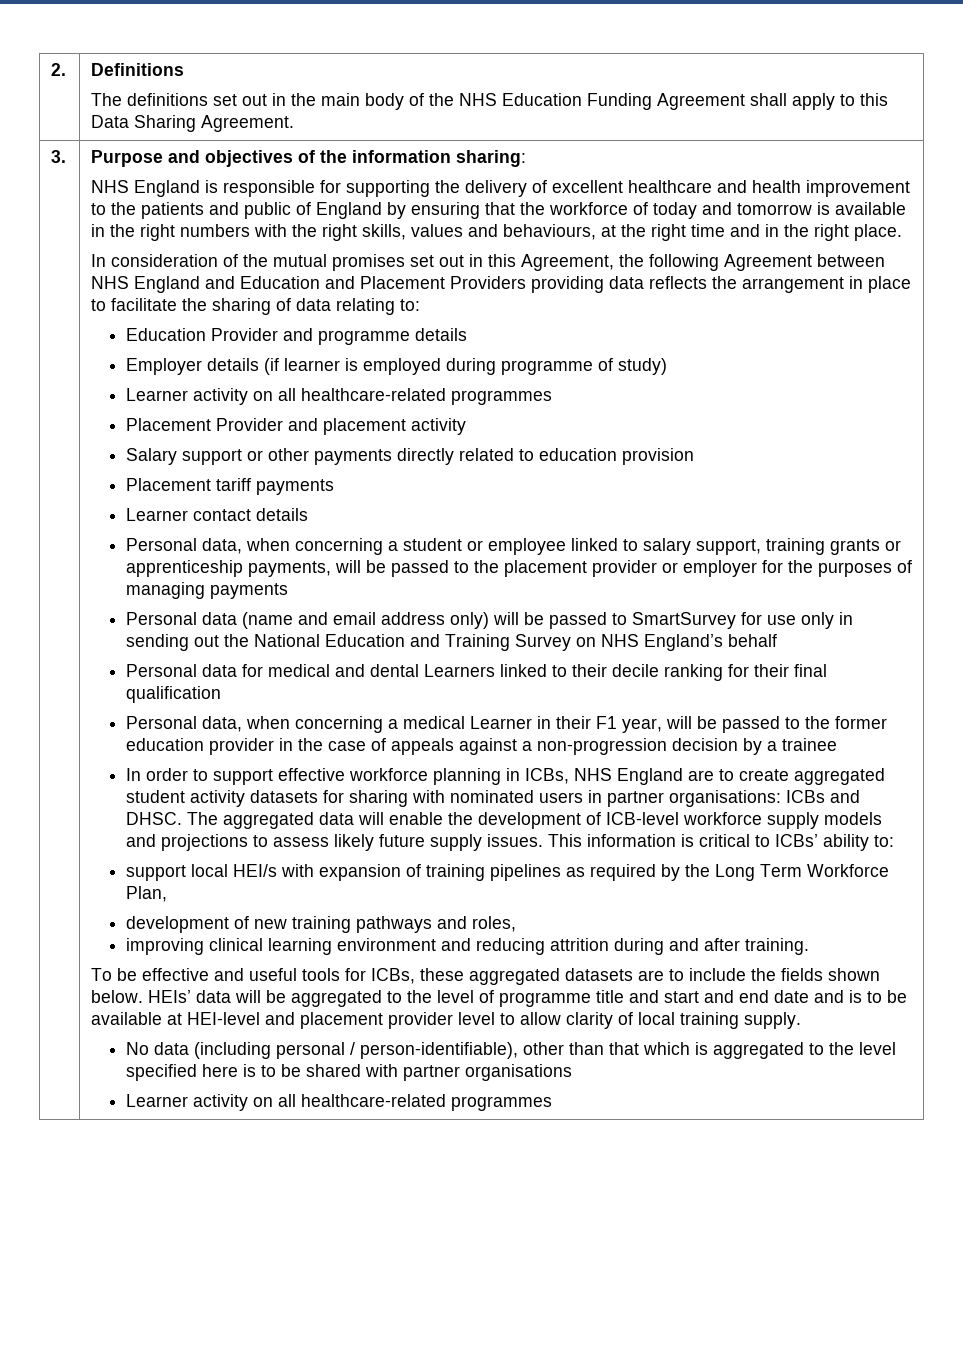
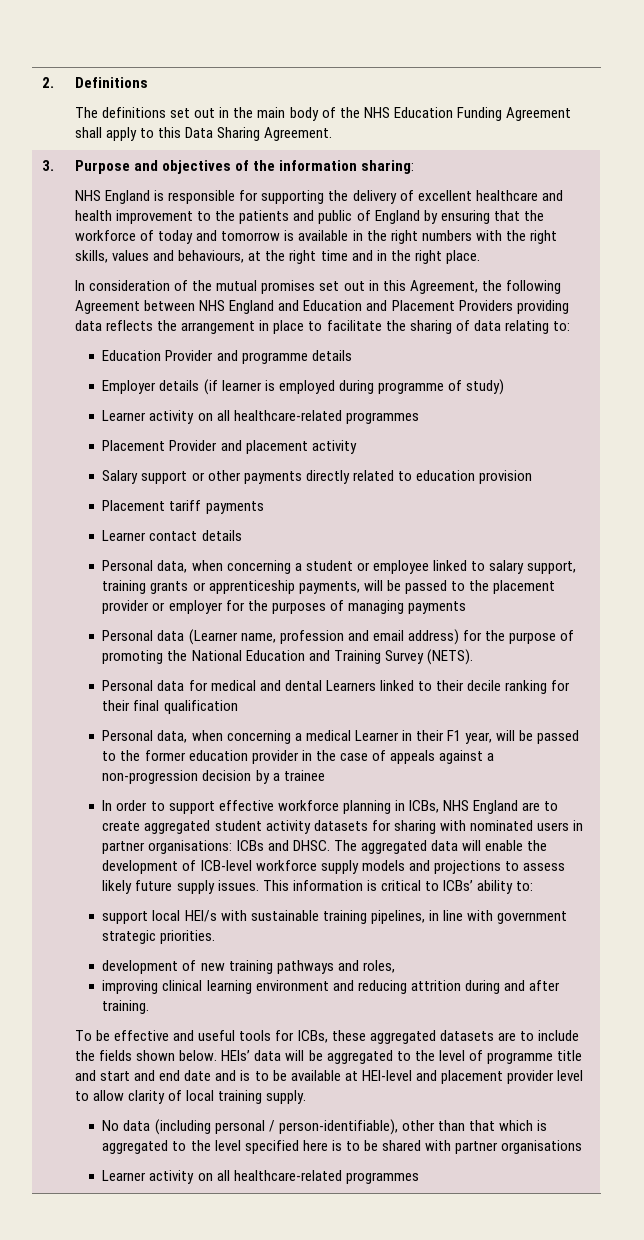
- Personal data (name and email address only) will be passed to SmartSurvey for use only in sending out the National Education and Training Survey on NHS England’s behalf
+ Personal data (Learner name, profession and email address) for the purpose of promoting the National Education and Training Survey (NETS).
- support local HEI/s with expansion of training pipelines as required by the Long Term Workforce Plan,
+ support local HEI/s with sustainable training pipelines, in line with government strategic priorities.

